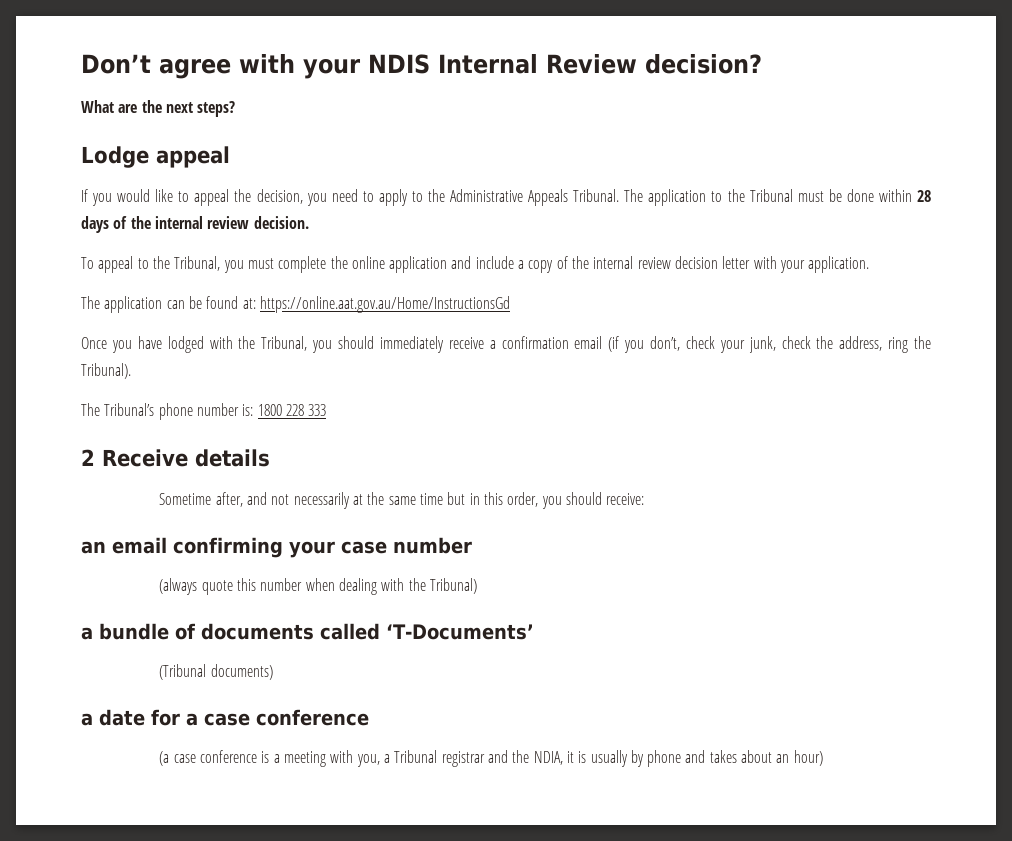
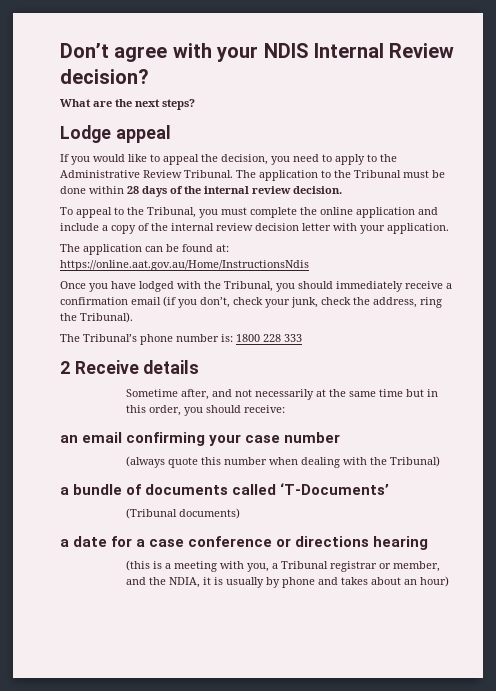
- If you would like to appeal the decision, you need to apply to the Administrative Appeals Tribunal.
+ If you would like to appeal the decision, you need to apply to the Administrative Review Tribunal.
- The application can be found at: https://online.aat.gov.au/Home/InstructionsGd
+ The application can be found at: https://online.aat.gov.au/Home/InstructionsNdis
- a date for a case conference
- (a case conference is a meeting with you, a Tribunal registrar and the NDIA, it is usually by phone and takes about an hour)
+ a date for a case conference or directions hearing
+ (this is a meeting with you, a Tribunal registrar or member, and the NDIA, it is usually by phone and takes about an hour)

